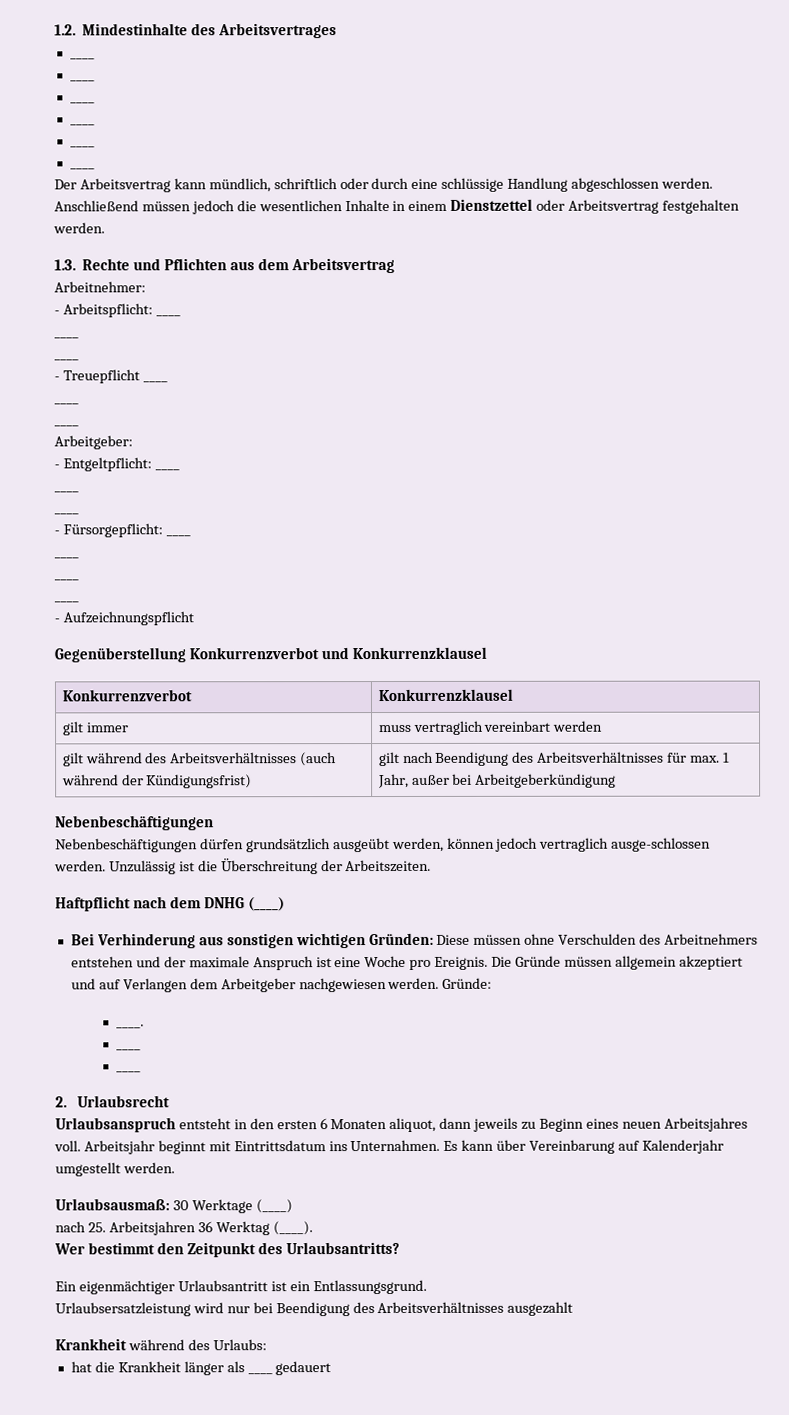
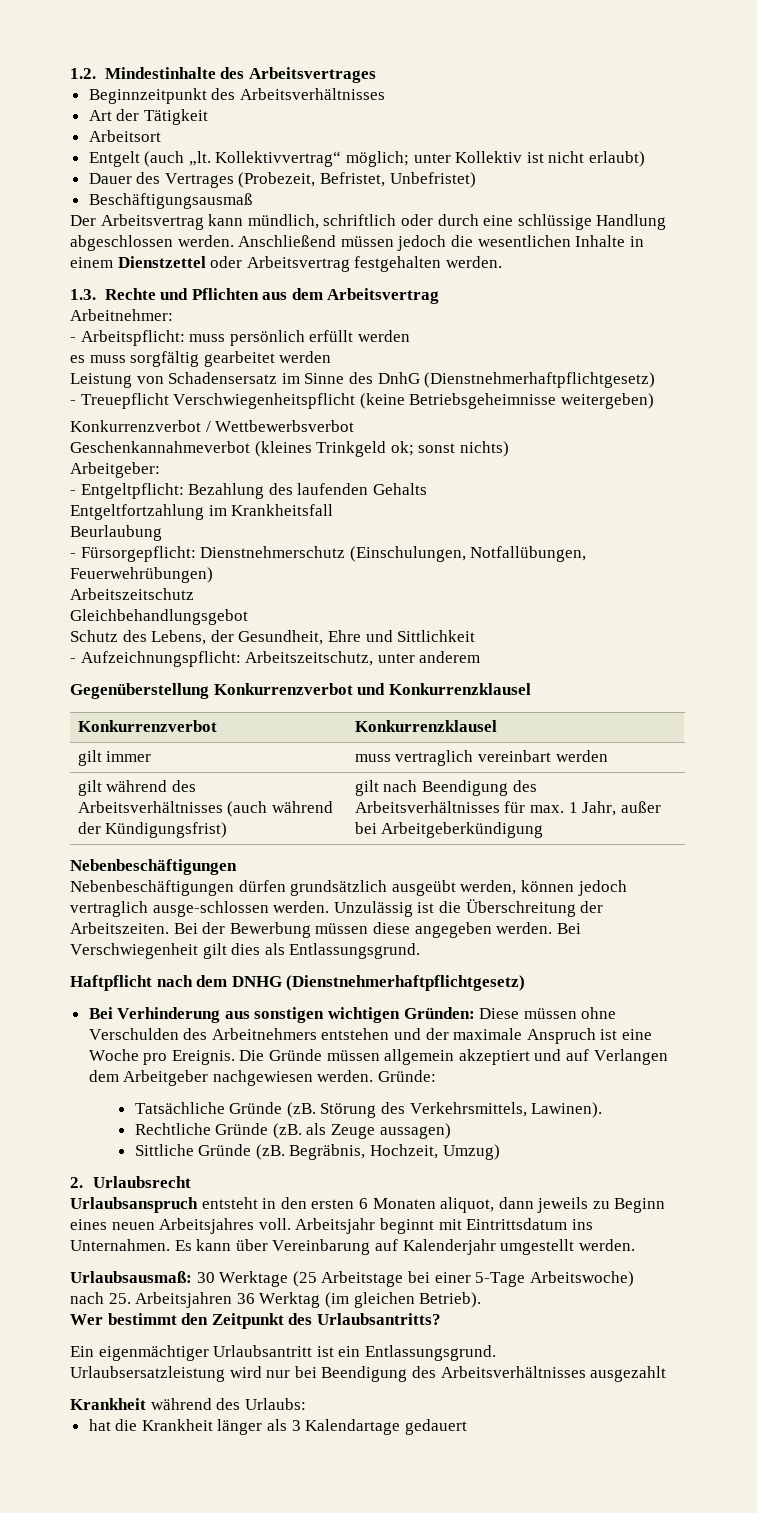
  1.2. Mindestinhalte des Arbeitsvertrages
- ____
- ____
- ____
- ____
- ____
- ____
+ Beginnzeitpunkt des Arbeitsverhältnisses
+ Art der Tätigkeit
+ Arbeitsort
+ Entgelt (auch „lt. Kollektivvertrag“ möglich; unter Kollektiv ist nicht erlaubt)
+ Dauer des Vertrages (Probezeit, Befristet, Unbefristet)
+ Beschäftigungsausmaß
- - Arbeitspflicht: ____
- ____
- ____
- - Treuepflicht ____
- ____
- ____
+ - Arbeitspflicht: muss persönlich erfüllt werden
+ es muss sorgfältig gearbeitet werden
+ Leistung von Schadensersatz im Sinne des DnhG (Dienstnehmerhaftpflichtgesetz)
+ - Treuepflicht Verschwiegenheitspflicht (keine Betriebsgeheimnisse weitergeben)
+ Konkurrenzverbot / Wettbewerbsverbot
+ Geschenkannahmeverbot (kleines Trinkgeld ok; sonst nichts)
  Arbeitgeber:
- - Entgeltpflicht: ____
- ____
- ____
- - Fürsorgepflicht: ____
- ____
- ____
- ____
- - Aufzeichnungspflicht
+ - Entgeltpflicht: Bezahlung des laufenden Gehalts
+ Entgeltfortzahlung im Krankheitsfall
+ Beurlaubung
+ - Fürsorgepflicht: Dienstnehmerschutz (Einschulungen, Notfallübungen, Feuerwehrübungen)
+ Arbeitszeitschutz
+ Gleichbehandlungsgebot
+ Schutz des Lebens, der Gesundheit, Ehre und Sittlichkeit
+ - Aufzeichnungspflicht: Arbeitszeitschutz, unter anderem
+ Bei der Bewerbung müssen diese angegeben werden. Bei Verschwiegenheit gilt dies als Entlassungsgrund.
- Haftpflicht nach dem DNHG (____)
+ Haftpflicht nach dem DNHG (Dienstnehmerhaftpflichtgesetz)
- ____.
- ____
- ____
+ Tatsächliche Gründe (zB. Störung des Verkehrsmittels, Lawinen).
+ Rechtliche Gründe (zB. als Zeuge aussagen)
+ Sittliche Gründe (zB. Begräbnis, Hochzeit, Umzug)
- Urlaubsausmaß: 30 Werktage (____)
+ Urlaubsausmaß: 30 Werktage (25 Arbeitstage bei einer 5-Tage Arbeitswoche)
- nach 25. Arbeitsjahren 36 Werktag (____).
+ nach 25. Arbeitsjahren 36 Werktag (im gleichen Betrieb).
- hat die Krankheit länger als ____ gedauert
+ hat die Krankheit länger als 3 Kalendartage gedauert

